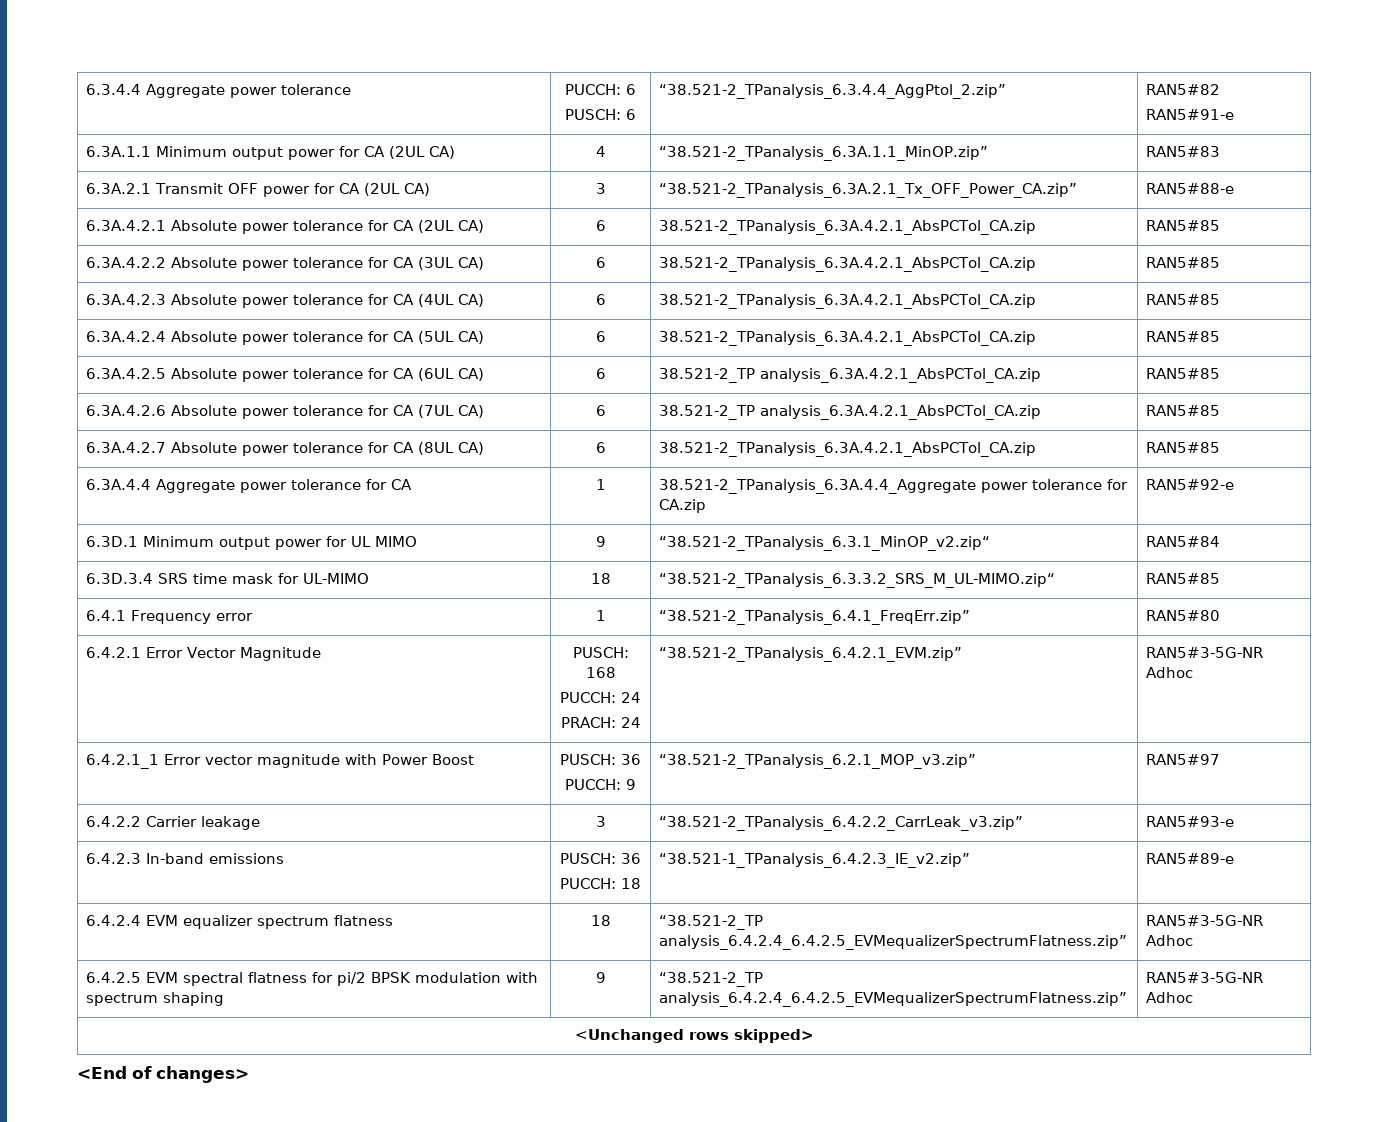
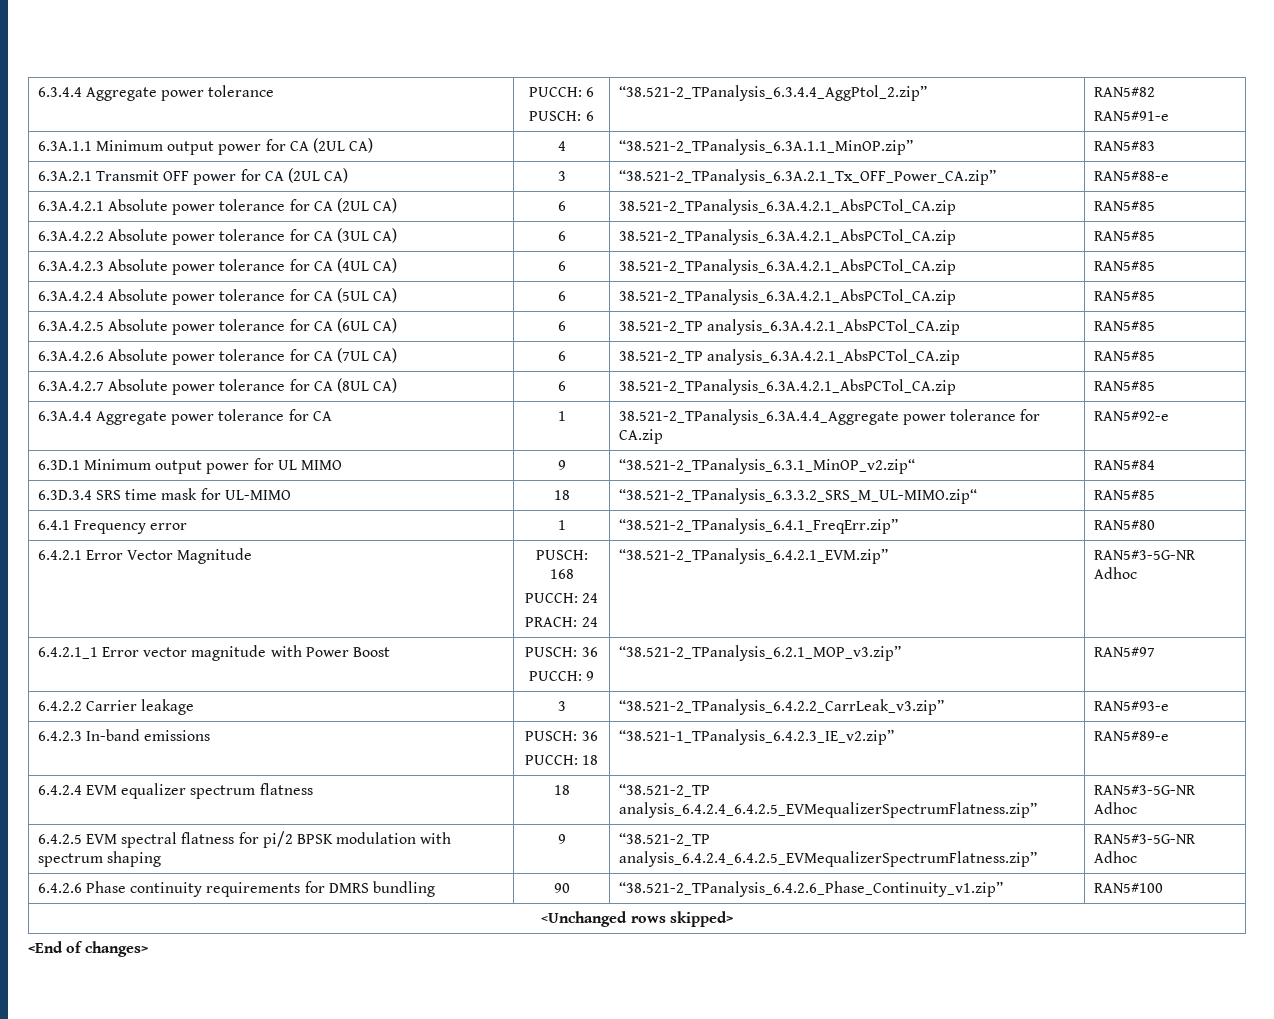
+ 6.4.2.6 Phase continuity requirements for DMRS bundling | 90 | “38.521-2_TPanalysis_6.4.2.6_Phase_Continuity_v1.zip” | RAN5#100

